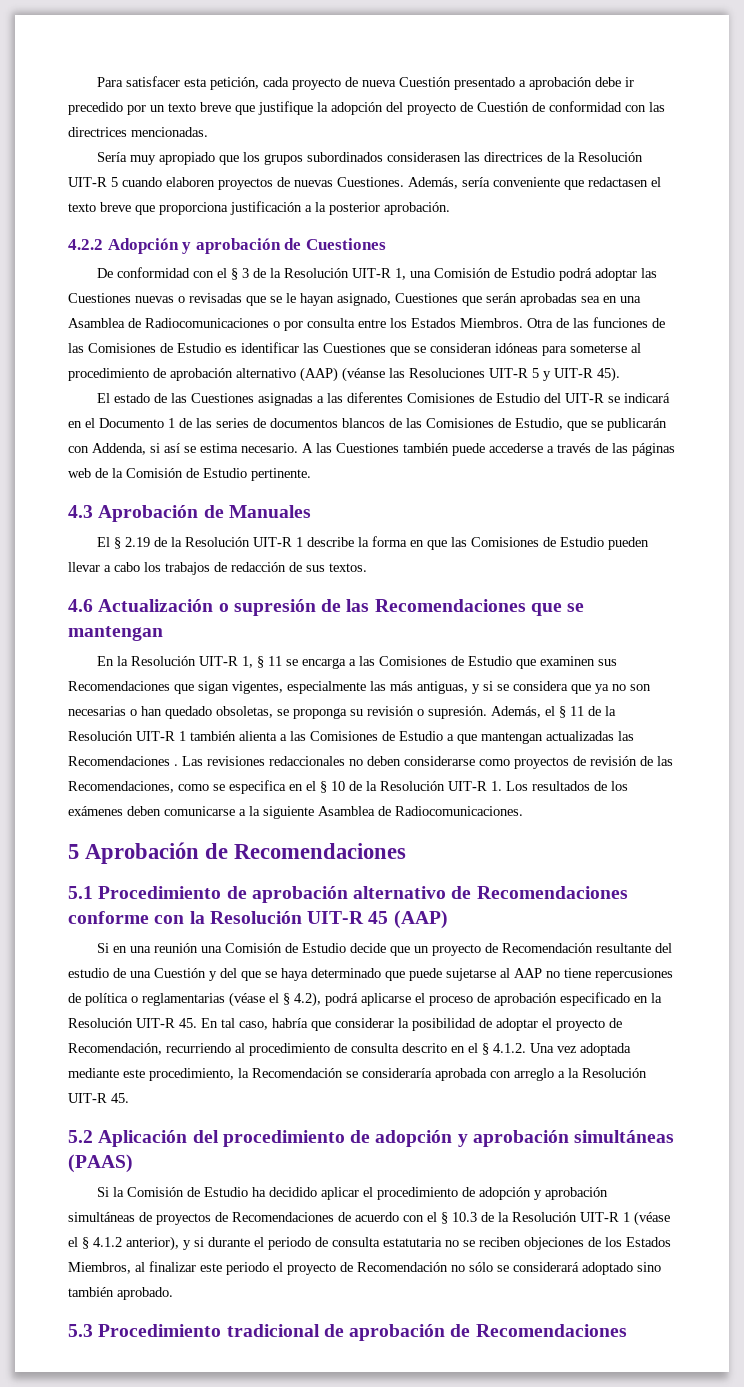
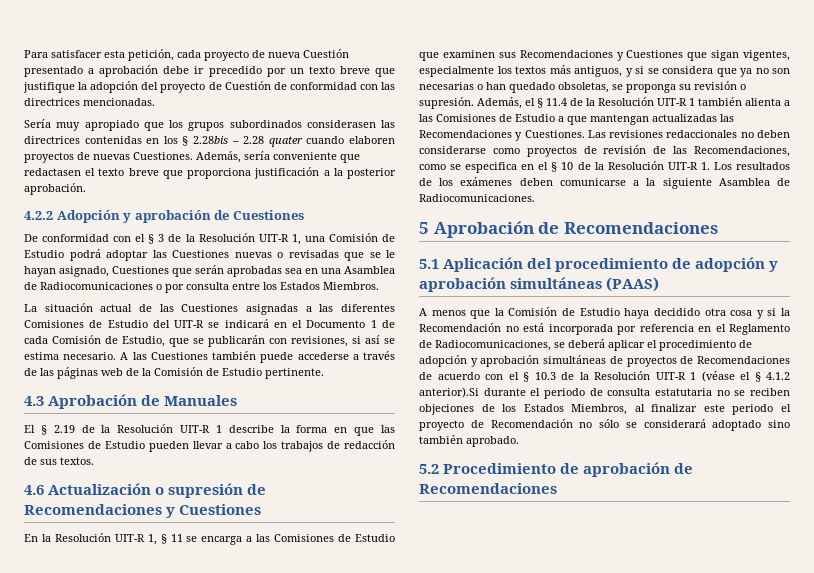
- Sería muy apropiado que los grupos subordinados considerasen las directrices de la Resolución UIT-R 5 cuando elaboren proyectos de nuevas Cuestiones.
+ Sería muy apropiado que los grupos subordinados considerasen las directrices contenidas en los § 2.28bis – 2.28 quater cuando elaboren proyectos de nuevas Cuestiones.
- De conformidad con el § 3 de la Resolución UIT-R 1, una Comisión de Estudio podrá adoptar las Cuestiones nuevas o revisadas que se le hayan asignado, Cuestiones que serán aprobadas sea en una Asamblea de Radiocomunicaciones o por consulta entre los Estados Miembros. Otra de las funciones de las Comisiones de Estudio es identificar las Cuestiones que se consideran idóneas para someterse al procedimiento de aprobación alternativo (AAP) (véanse las Resoluciones UIT-R 5 y UIT-R 45).
- El estado de las Cuestiones asignadas a las diferentes Comisiones de Estudio del UIT-R se indicará en el Documento 1 de las series de documentos blancos de las Comisiones de Estudio, que se publicarán con Addenda, si así se estima necesario.
+ De conformidad con el § 3 de la Resolución UIT-R 1, una Comisión de Estudio podrá adoptar las Cuestiones nuevas o revisadas que se le hayan asignado, Cuestiones que serán aprobadas sea en una Asamblea de Radiocomunicaciones o por consulta entre los Estados Miembros.
+ La situación actual de las Cuestiones asignadas a las diferentes Comisiones de Estudio del UIT-R se indicará en el Documento 1 de cada Comisión de Estudio, que se publicarán con revisiones, si así se estima necesario.
- 4.6 Actualización o supresión de las Recomendaciones que se mantengan
+ 4.6 Actualización o supresión de Recomendaciones y Cuestiones
- En la Resolución UIT-R 1, § 11 se encarga a las Comisiones de Estudio que examinen sus Recomendaciones que sigan vigentes, especialmente las más antiguas, y si se considera que ya no son necesarias o han quedado obsoletas, se proponga su revisión o supresión.
+ En la Resolución UIT-R 1, § 11 se encarga a las Comisiones de Estudio que examinen sus Recomendaciones y Cuestiones que sigan vigentes, especialmente los textos más antiguos, y si se considera que ya no son necesarias o han quedado obsoletas, se proponga su revisión o supresión.
- Además, el § 11 de la Resolución UIT-R 1 también alienta a las Comisiones de Estudio a que mantengan actualizadas las Recomendaciones .
+ Además, el § 11.4 de la Resolución UIT-R 1 también alienta a las Comisiones de Estudio a que mantengan actualizadas las Recomendaciones y Cuestiones.
- 5.1 Procedimiento de aprobación alternativo de Recomendaciones conforme con la Resolución UIT-R 45 (AAP)
- Si en una reunión una Comisión de Estudio decide que un proyecto de Recomendación resultante del estudio de una Cuestión y del que se haya determinado que puede sujetarse al AAP no tiene repercusiones de política o reglamentarias (véase el § 4.2), podrá aplicarse el proceso de aprobación especificado en la Resolución UIT-R 45. En tal caso, habría que considerar la posibilidad de adoptar el proyecto de Recomendación, recurriendo al procedimiento de consulta descrito en el § 4.1.2. Una vez adoptada mediante este procedimiento, la Recomendación se consideraría aprobada con arreglo a la Resolución UIT-R 45.
- 5.2 Aplicación del procedimiento de adopción y aprobación simultáneas (PAAS)
+ 5.1 Aplicación del procedimiento de adopción y aprobación simultáneas (PAAS)
- Si la Comisión de Estudio ha decidido aplicar el procedimiento de adopción y aprobación simultáneas de proyectos de Recomendaciones de acuerdo con el § 10.3 de la Resolución UIT-R 1 (véase el § 4.1.2 anterior), y si durante el periodo de consulta estatutaria no se reciben objeciones de los Estados Miembros, al finalizar este periodo el proyecto de Recomendación no sólo se considerará adoptado sino también aprobado.
+ A menos que la Comisión de Estudio haya decidido otra cosa y si la Recomendación no está incorporada por referencia en el Reglamento de Radiocomunicaciones, se deberá aplicar el procedimiento de adopción y aprobación simultáneas de proyectos de Recomendaciones de acuerdo con el § 10.3 de la Resolución UIT-R 1 (véase el § 4.1.2 anterior).Si durante el periodo de consulta estatutaria no se reciben objeciones de los Estados Miembros, al finalizar este periodo el proyecto de Recomendación no sólo se considerará adoptado sino también aprobado.
- 5.3 Procedimiento tradicional de aprobación de Recomendaciones
+ 5.2 Procedimiento de aprobación de Recomendaciones

